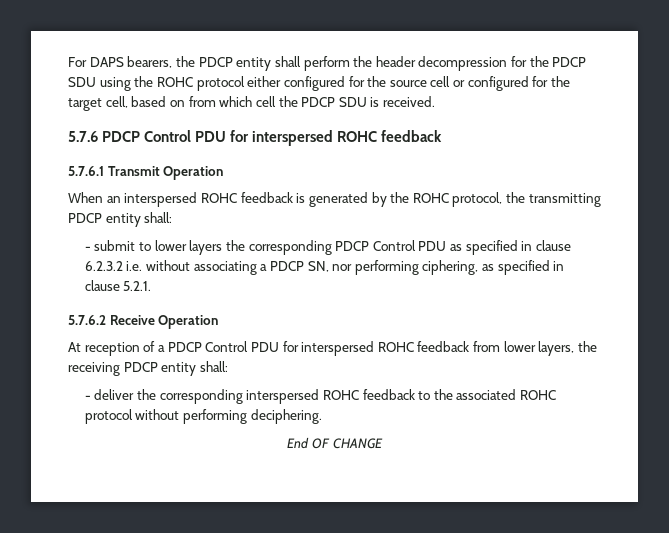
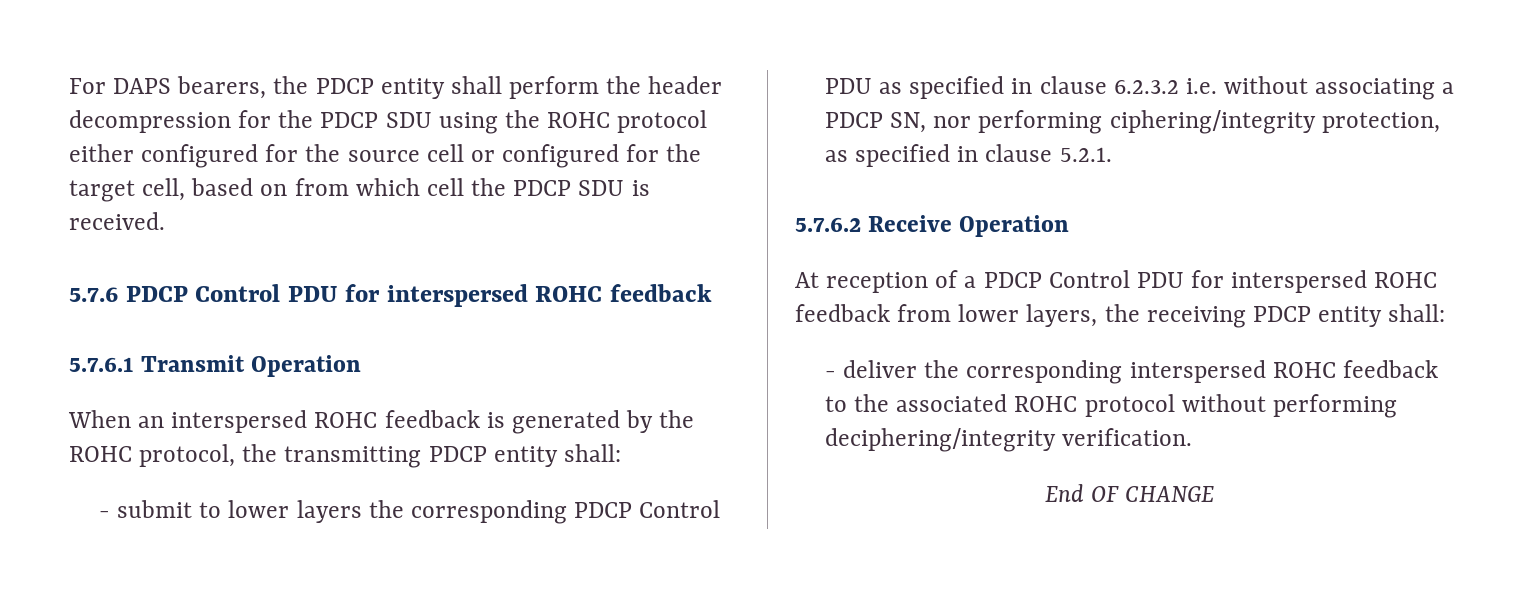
- - submit to lower layers the corresponding PDCP Control PDU as specified in clause 6.2.3.2 i.e. without associating a PDCP SN, nor performing ciphering, as specified in clause 5.2.1.
+ - submit to lower layers the corresponding PDCP Control PDU as specified in clause 6.2.3.2 i.e. without associating a PDCP SN, nor performing ciphering/integrity protection, as specified in clause 5.2.1.
- - deliver the corresponding interspersed ROHC feedback to the associated ROHC protocol without performing deciphering.
+ - deliver the corresponding interspersed ROHC feedback to the associated ROHC protocol without performing deciphering/integrity verification.

